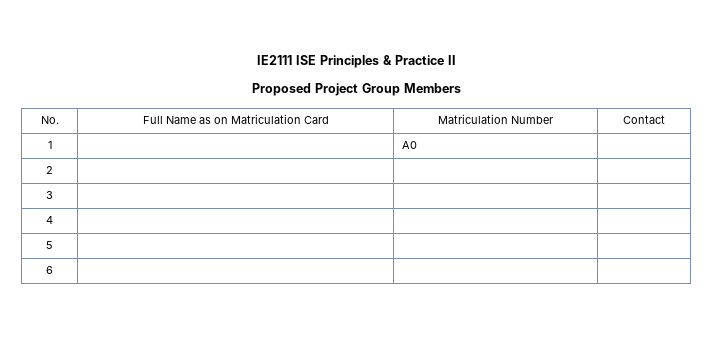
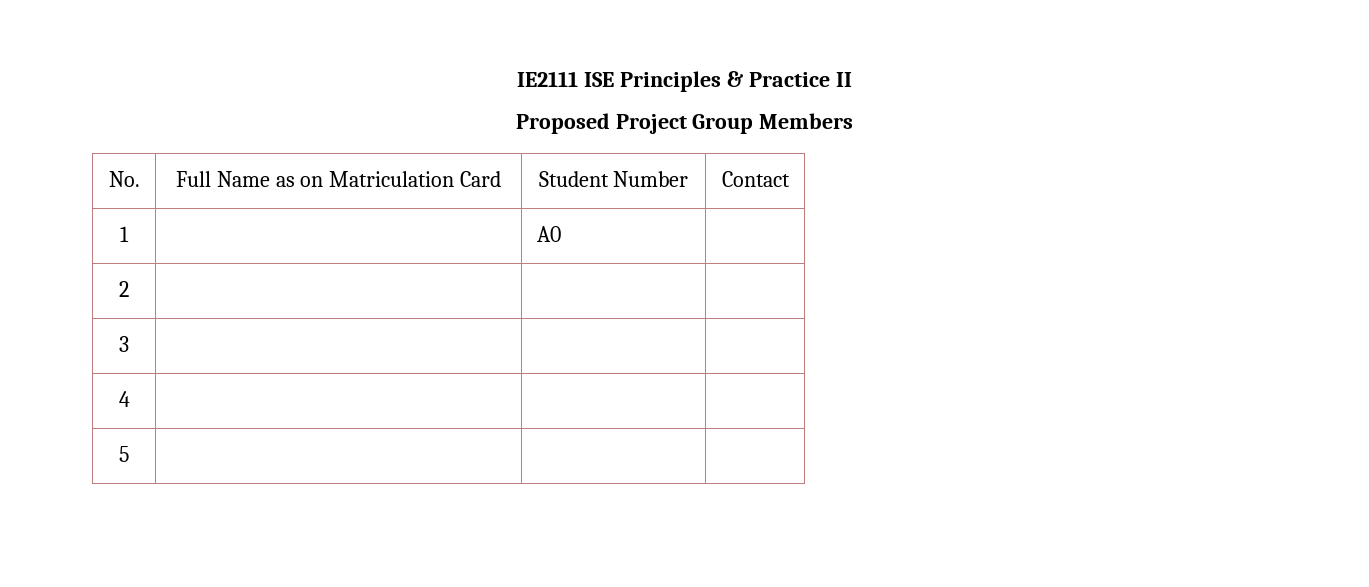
- No. | Full Name as on Matriculation Card | Matriculation Number | Contact
+ No. | Full Name as on Matriculation Card | Student Number | Contact
- 6 | | |

